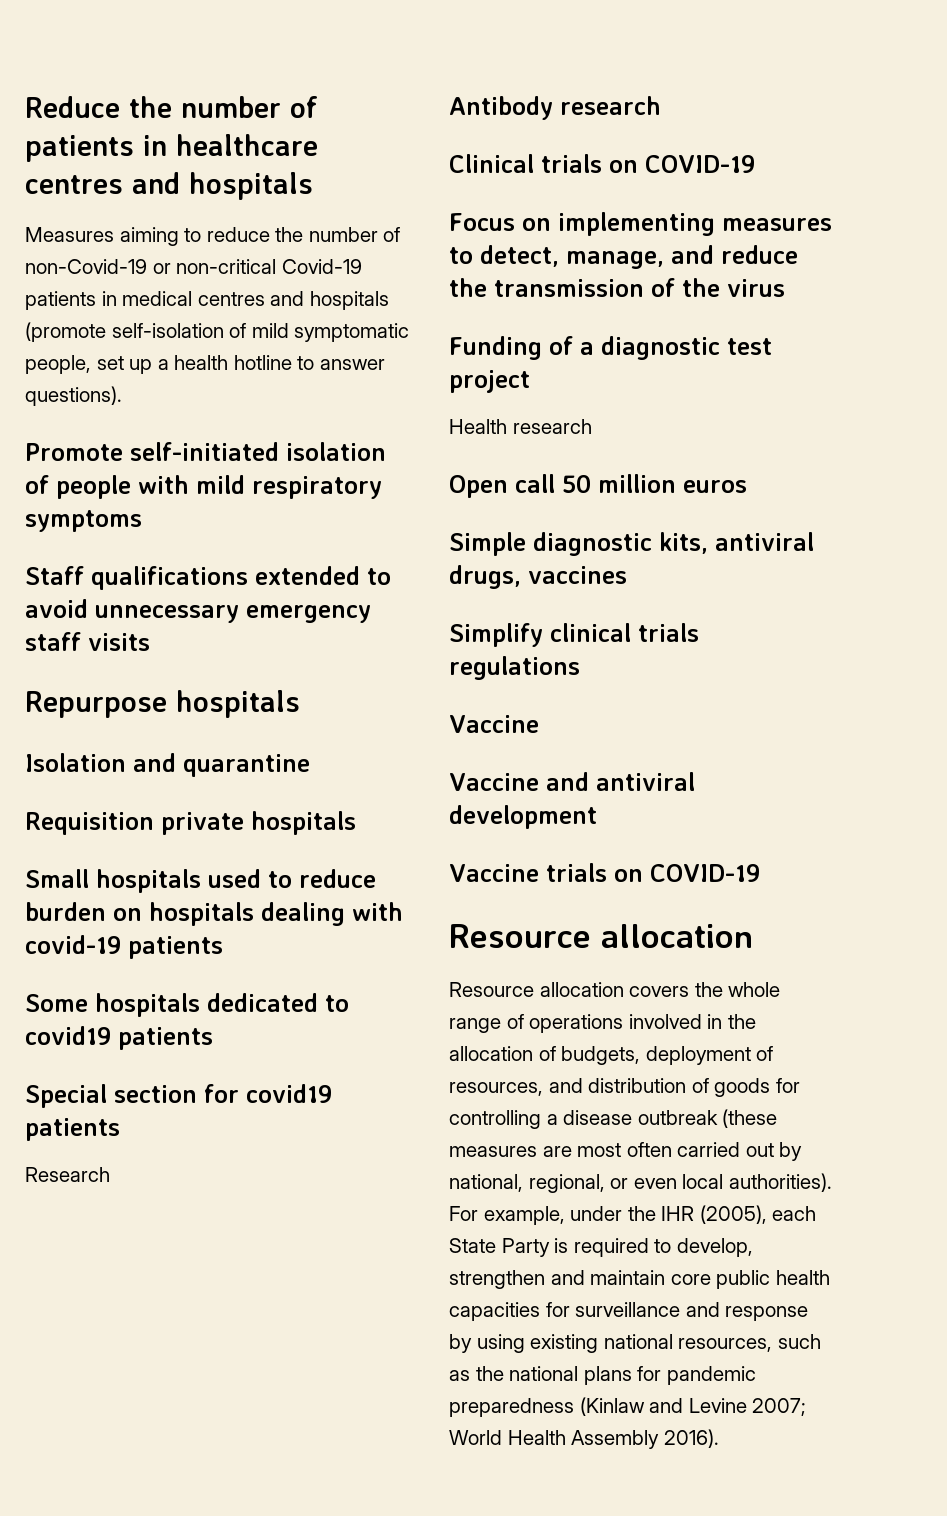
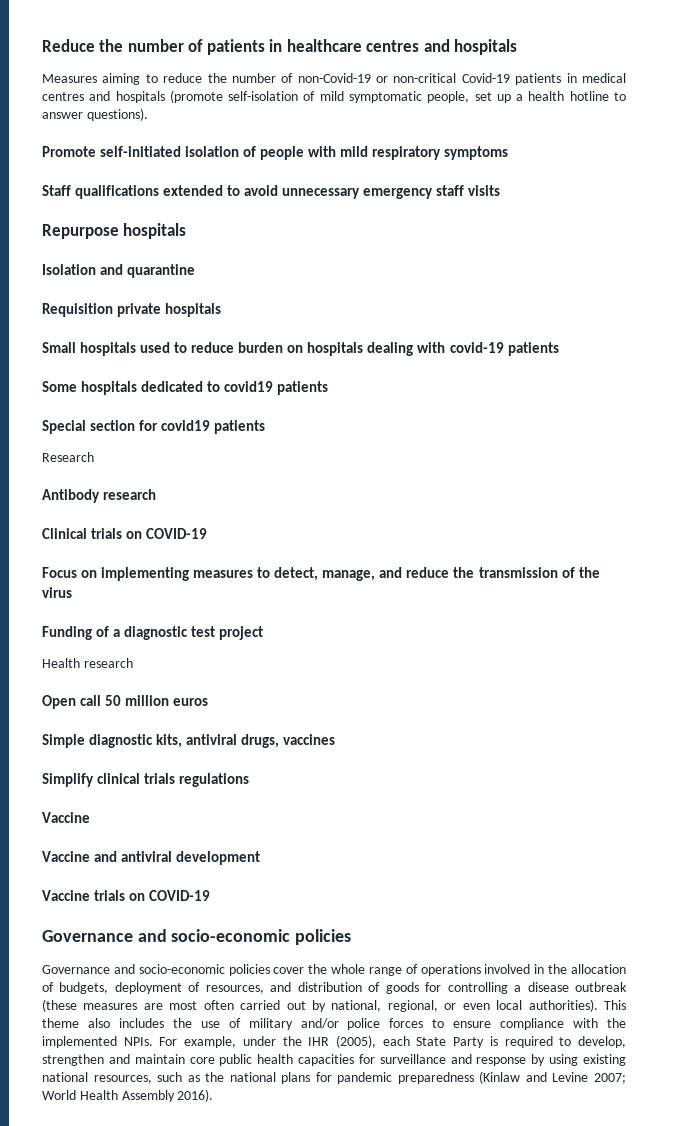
  Vaccine trials on COVID-19
- Resource allocation
- Resource allocation covers the whole range of operations involved in the allocation of budgets, deployment of resources, and distribution of goods for controlling a disease outbreak (these measures are most often carried out by national, regional, or even local authorities).
+ Governance and socio-economic policies
+ Governance and socio-economic policies cover the whole range of operations involved in the allocation of budgets, deployment of resources, and distribution of goods for controlling a disease outbreak (these measures are most often carried out by national, regional, or even local authorities).
+ This theme also includes the use of military and/or police forces to ensure compliance with the implemented NPIs.

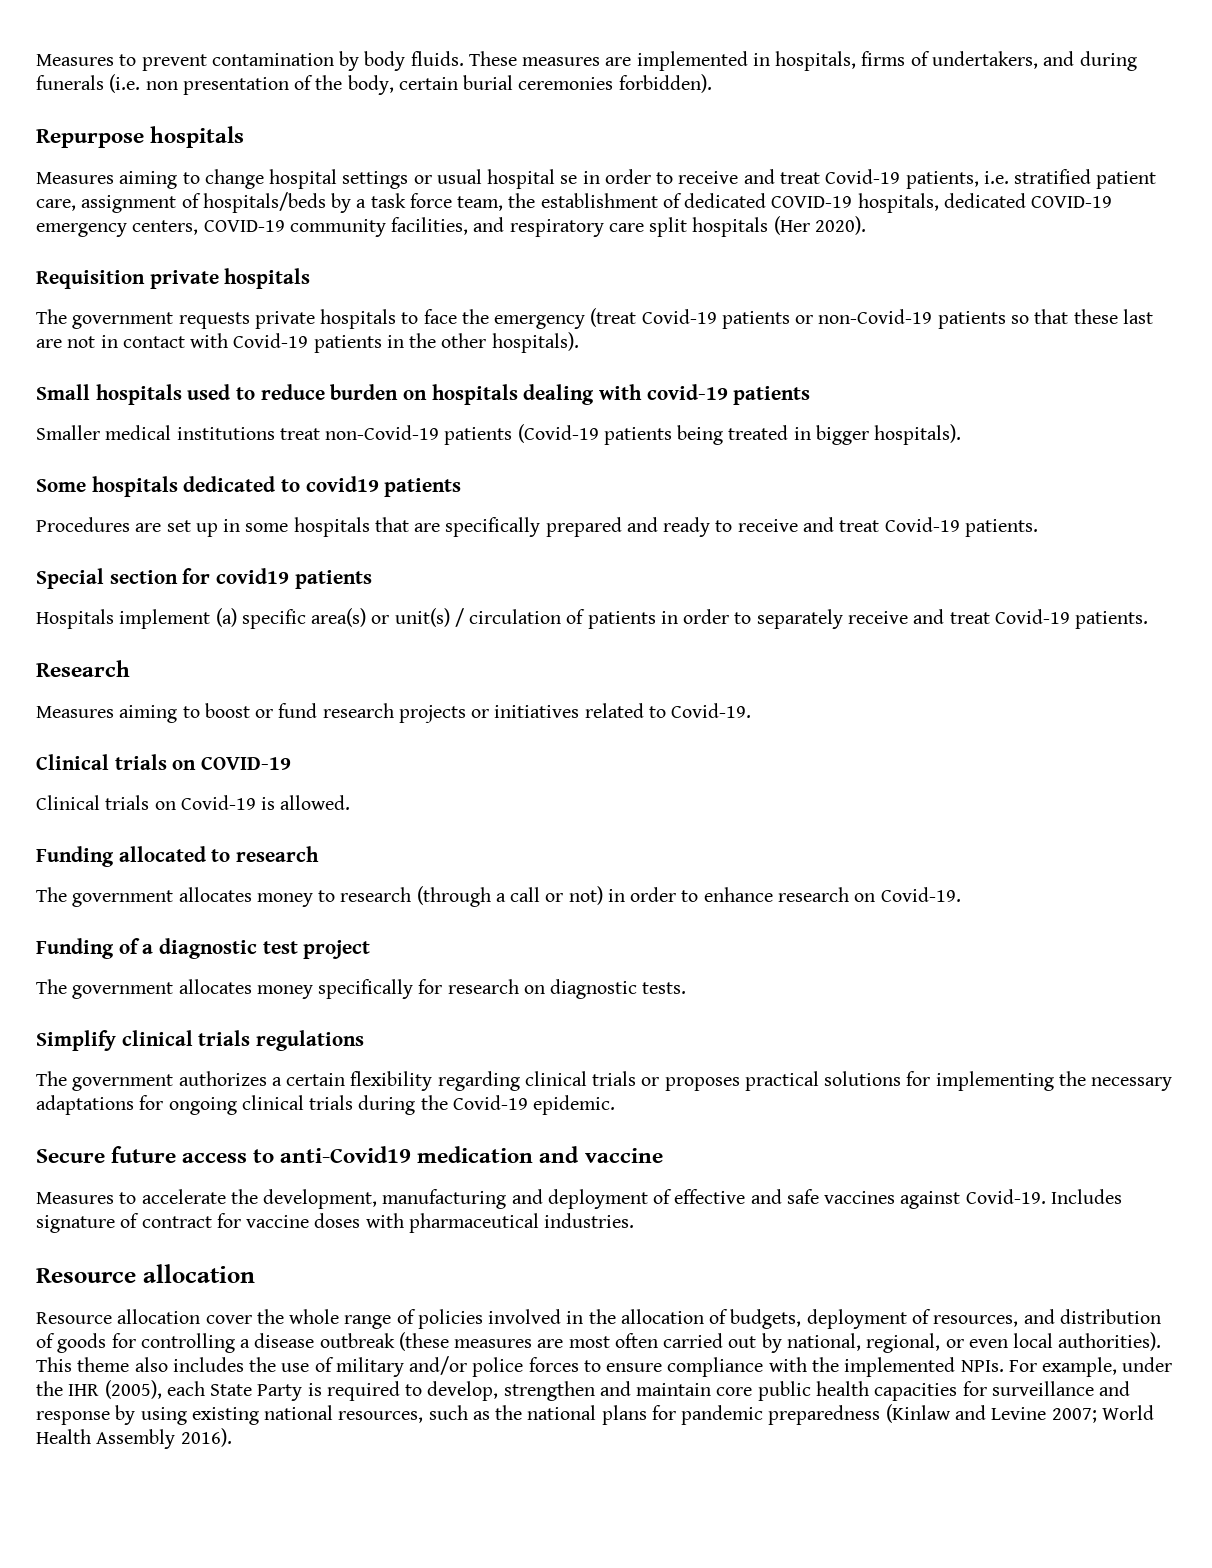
- Reduce the number of patients in healthcare centres and hospitals
- Measures aiming to reduce the number of non-Covid-19 or non-critical Covid-19 patients in medical centres and hospitals (promote self-isolation of mild symptomatic people, set up a health hotline to answer questions).
- Promote self-initiated isolation of people with mild respiratory symptoms
- Staff qualifications extended to avoid unnecessary emergency staff visits
+ Measures to prevent contamination by body fluids. These measures are implemented in hospitals, firms of undertakers, and during funerals (i.e. non presentation of the body, certain burial ceremonies forbidden).
  Repurpose hospitals
- Isolation and quarantine
+ Measures aiming to change hospital settings or usual hospital se in order to receive and treat Covid-19 patients, i.e. stratified patient care, assignment of hospitals/beds by a task force team, the establishment of dedicated COVID-19 hospitals, dedicated COVID-19 emergency centers, COVID-19 community facilities, and respiratory care split hospitals (Her 2020).
  Requisition private hospitals
+ The government requests private hospitals to face the emergency (treat Covid-19 patients or non-Covid-19 patients so that these last are not in contact with Covid-19 patients in the other hospitals).
+ Smaller medical institutions treat non-Covid-19 patients (Covid-19 patients being treated in bigger hospitals).
+ Procedures are set up in some hospitals that are specifically prepared and ready to receive and treat Covid-19 patients.
+ Hospitals implement (a) specific area(s) or unit(s) / circulation of patients in order to separately receive and treat Covid-19 patients.
  Research
- Antibody research
+ Measures aiming to boost or fund research projects or initiatives related to Covid-19.
  Clinical trials on COVID-19
- Focus on implementing measures to detect, manage, and reduce the transmission of the virus
+ Clinical trials on Covid-19 is allowed.
+ Funding allocated to research
+ The government allocates money to research (through a call or not) in order to enhance research on Covid-19.
- Health research
- Open call 50 million euros
- Simple diagnostic kits, antiviral drugs, vaccines
+ The government allocates money specifically for research on diagnostic tests.
  Simplify clinical trials regulations
- Vaccine
- Vaccine and antiviral development
- Vaccine trials on COVID-19
- Governance and socio-economic policies
- Governance and socio-economic policies cover the whole range of operations involved in the allocation of budgets, deployment of resources, and distribution of goods for controlling a disease outbreak (these measures are most often carried out by national, regional, or even local authorities).
+ The government authorizes a certain flexibility regarding clinical trials or proposes practical solutions for implementing the necessary adaptations for ongoing clinical trials during the Covid-19 epidemic.
+ Secure future access to anti-Covid19 medication and vaccine
+ Measures to accelerate the development, manufacturing and deployment of effective and safe vaccines against Covid-19. Includes signature of contract for vaccine doses with pharmaceutical industries.
+ Resource allocation
+ Resource allocation cover the whole range of policies involved in the allocation of budgets, deployment of resources, and distribution of goods for controlling a disease outbreak (these measures are most often carried out by national, regional, or even local authorities).

